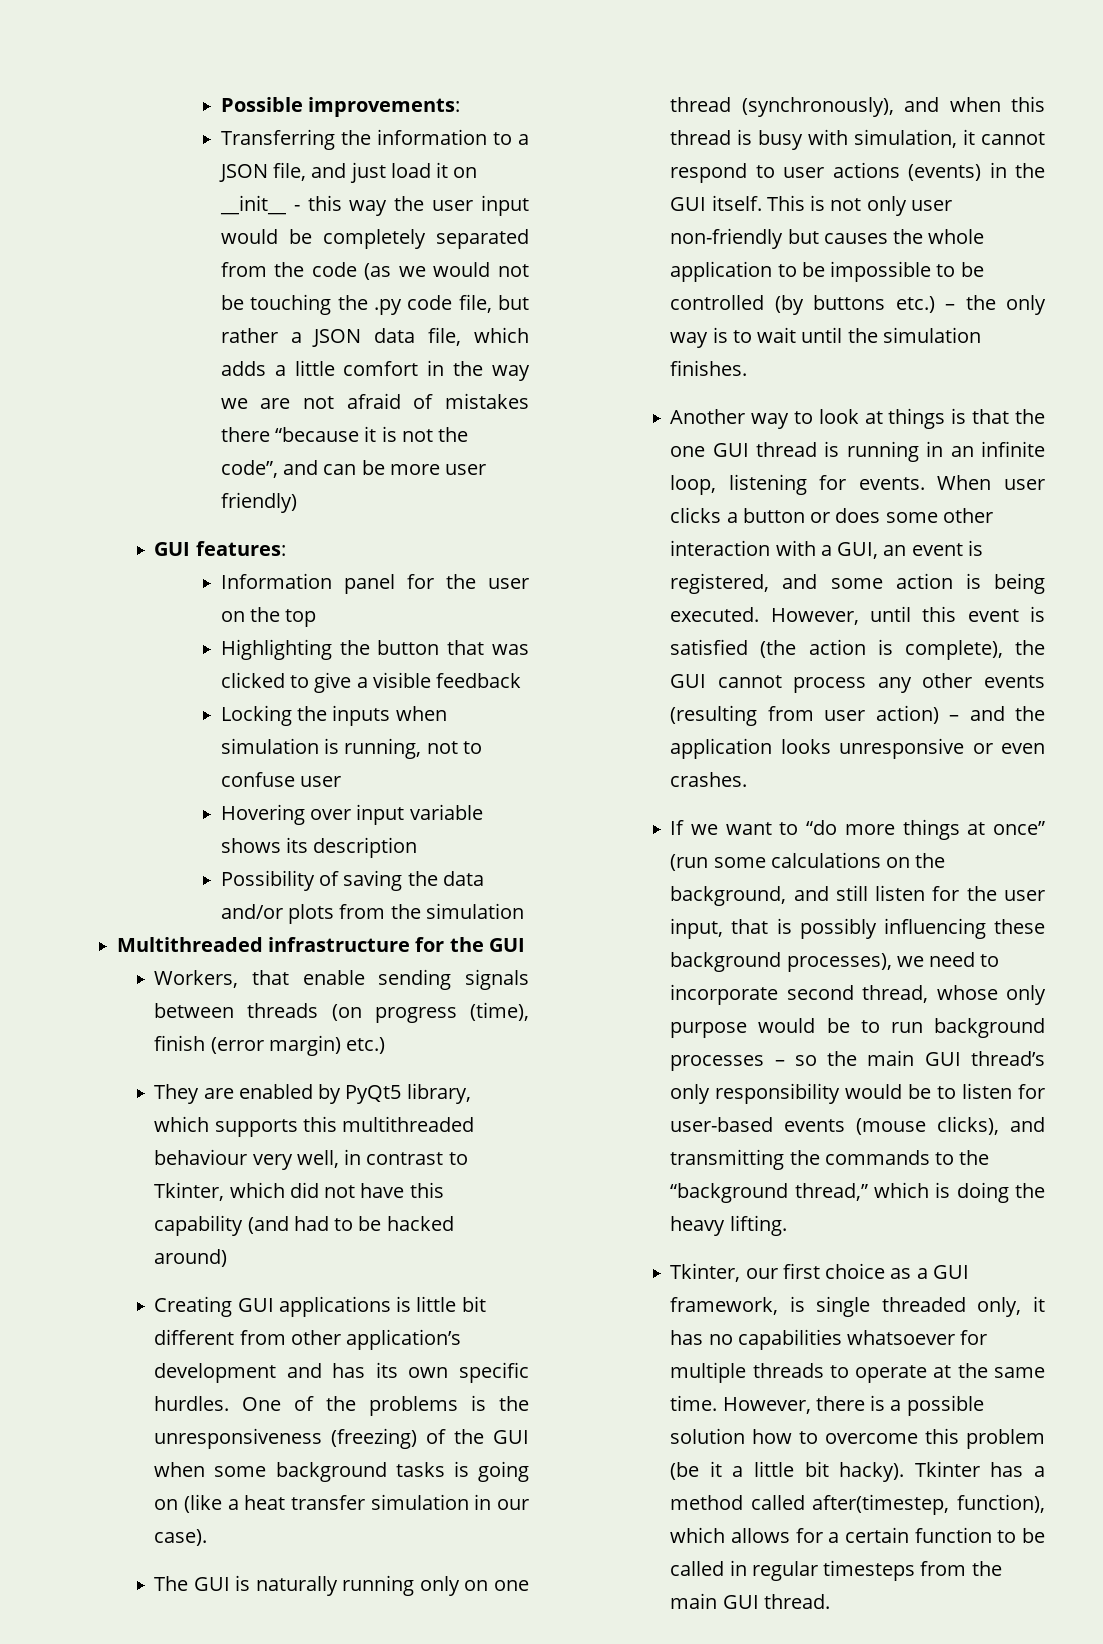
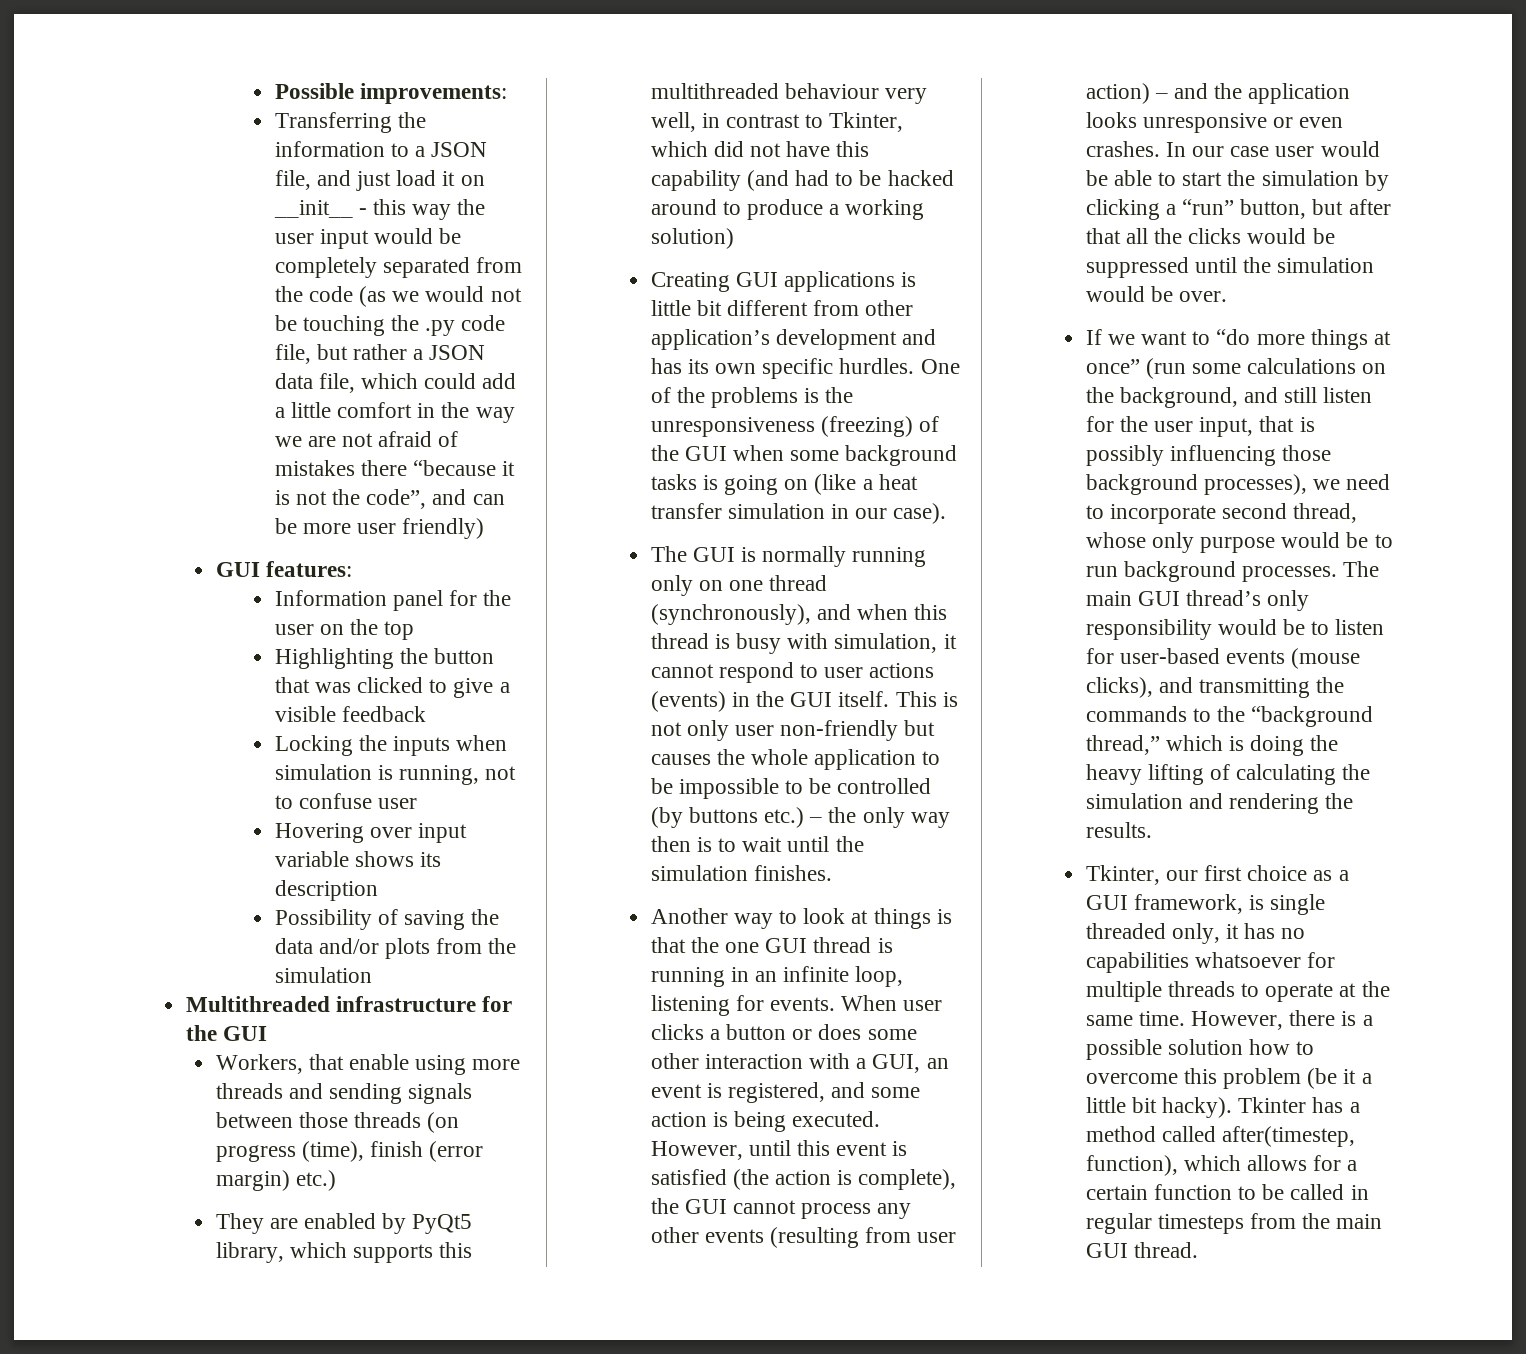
- Transferring the information to a JSON file, and just load it on __init__ - this way the user input would be completely separated from the code (as we would not be touching the .py code file, but rather a JSON data file, which adds a little comfort in the way we are not afraid of mistakes there “because it is not the code”, and can be more user friendly)
+ Transferring the information to a JSON file, and just load it on __init__ - this way the user input would be completely separated from the code (as we would not be touching the .py code file, but rather a JSON data file, which could add a little comfort in the way we are not afraid of mistakes there “because it is not the code”, and can be more user friendly)
- Workers, that enable sending signals between threads (on progress (time), finish (error margin) etc.)
+ Workers, that enable using more threads and sending signals between those threads (on progress (time), finish (error margin) etc.)
- They are enabled by PyQt5 library, which supports this multithreaded behaviour very well, in contrast to Tkinter, which did not have this capability (and had to be hacked around)
+ They are enabled by PyQt5 library, which supports this multithreaded behaviour very well, in contrast to Tkinter, which did not have this capability (and had to be hacked around to produce a working solution)
- The GUI is naturally running only on one thread (synchronously), and when this thread is busy with simulation, it cannot respond to user actions (events) in the GUI itself.
+ The GUI is normally running only on one thread (synchronously), and when this thread is busy with simulation, it cannot respond to user actions (events) in the GUI itself.
- This is not only user non-friendly but causes the whole application to be impossible to be controlled (by buttons etc.) – the only way is to wait until the simulation finishes.
+ This is not only user non-friendly but causes the whole application to be impossible to be controlled (by buttons etc.) – the only way then is to wait until the simulation finishes.
+ In our case user would be able to start the simulation by clicking a “run” button, but after that all the clicks would be suppressed until the simulation would be over.
- If we want to “do more things at once” (run some calculations on the background, and still listen for the user input, that is possibly influencing these background processes), we need to incorporate second thread, whose only purpose would be to run background processes – so the main GUI thread’s only responsibility would be to listen for user-based events (mouse clicks), and transmitting the commands to the “background thread,” which is doing the heavy lifting.
+ If we want to “do more things at once” (run some calculations on the background, and still listen for the user input, that is possibly influencing those background processes), we need to incorporate second thread, whose only purpose would be to run background processes. The main GUI thread’s only responsibility would be to listen for user-based events (mouse clicks), and transmitting the commands to the “background thread,” which is doing the heavy lifting of calculating the simulation and rendering the results.

